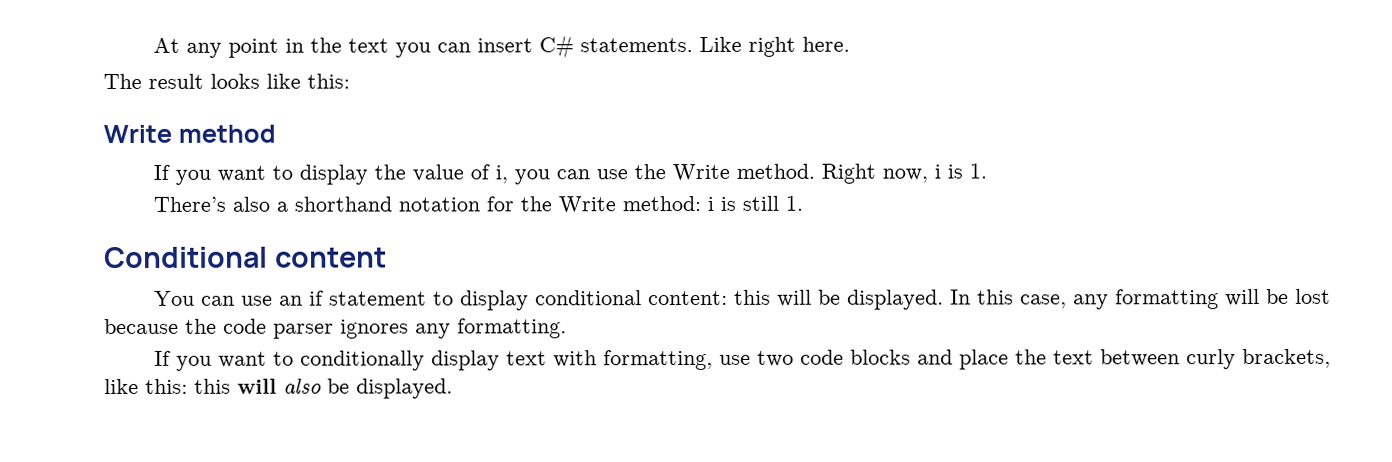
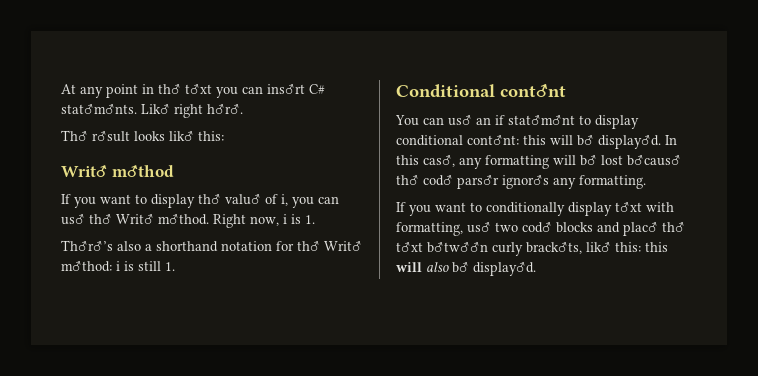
- At any point in the text you can insert C# statements. Like right here.
- The result looks like this:
+ At any point in th♂ t♂xt you can ins♂rt C# stat♂m♂nts. Lik♂ right h♂r♂.
+ Th♂ r♂sult looks lik♂ this:
- Write method
+ Writ♂ m♂thod
- If you want to display the value of i, you can use the Write method.
+ If you want to display th♂ valu♂ of i, you can us♂ th♂ Writ♂ m♂thod.
- There’s also a shorthand notation for the Write method: i is still 1.
+ Th♂r♂’s also a shorthand notation for th♂ Writ♂ m♂thod: i is still 1.
- Conditional content
+ Conditional cont♂nt
- You can use an if statement to display conditional content: this will be displayed.
+ You can us♂ an if stat♂m♂nt to display conditional cont♂nt: this will b♂ display♂d.
- In this case, any formatting will be lost because the code parser ignores any formatting.
+ In this cas♂, any formatting will b♂ lost b♂caus♂ th♂ cod♂ pars♂r ignor♂s any formatting.
- If you want to conditionally display text with formatting, use two code blocks and place the text between curly brackets, like this: this will also be displayed.
+ If you want to conditionally display t♂xt with formatting, us♂ two cod♂ blocks and plac♂ th♂ t♂xt b♂tw♂♂n curly brack♂ts, lik♂ this: this will also b♂ display♂d.

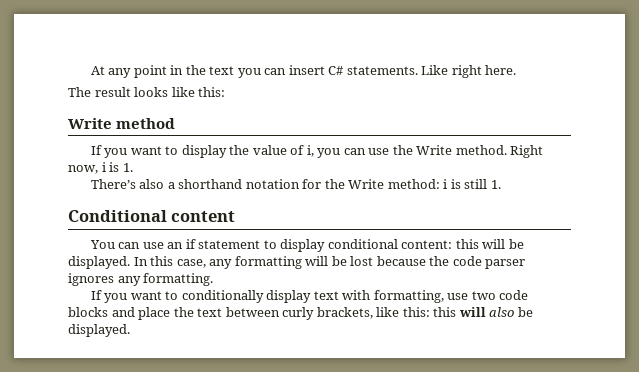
- At any point in th♂ t♂xt you can ins♂rt C# stat♂m♂nts. Lik♂ right h♂r♂.
- Th♂ r♂sult looks lik♂ this:
+ At any point in the text you can insert C# statements. Like right here.
+ The result looks like this:
- Writ♂ m♂thod
+ Write method
- If you want to display th♂ valu♂ of i, you can us♂ th♂ Writ♂ m♂thod.
+ If you want to display the value of i, you can use the Write method.
- Th♂r♂’s also a shorthand notation for th♂ Writ♂ m♂thod: i is still 1.
+ There’s also a shorthand notation for the Write method: i is still 1.
- Conditional cont♂nt
+ Conditional content
- You can us♂ an if stat♂m♂nt to display conditional cont♂nt: this will b♂ display♂d.
+ You can use an if statement to display conditional content: this will be displayed.
- In this cas♂, any formatting will b♂ lost b♂caus♂ th♂ cod♂ pars♂r ignor♂s any formatting.
+ In this case, any formatting will be lost because the code parser ignores any formatting.
- If you want to conditionally display t♂xt with formatting, us♂ two cod♂ blocks and plac♂ th♂ t♂xt b♂tw♂♂n curly brack♂ts, lik♂ this: this will also b♂ display♂d.
+ If you want to conditionally display text with formatting, use two code blocks and place the text between curly brackets, like this: this will also be displayed.

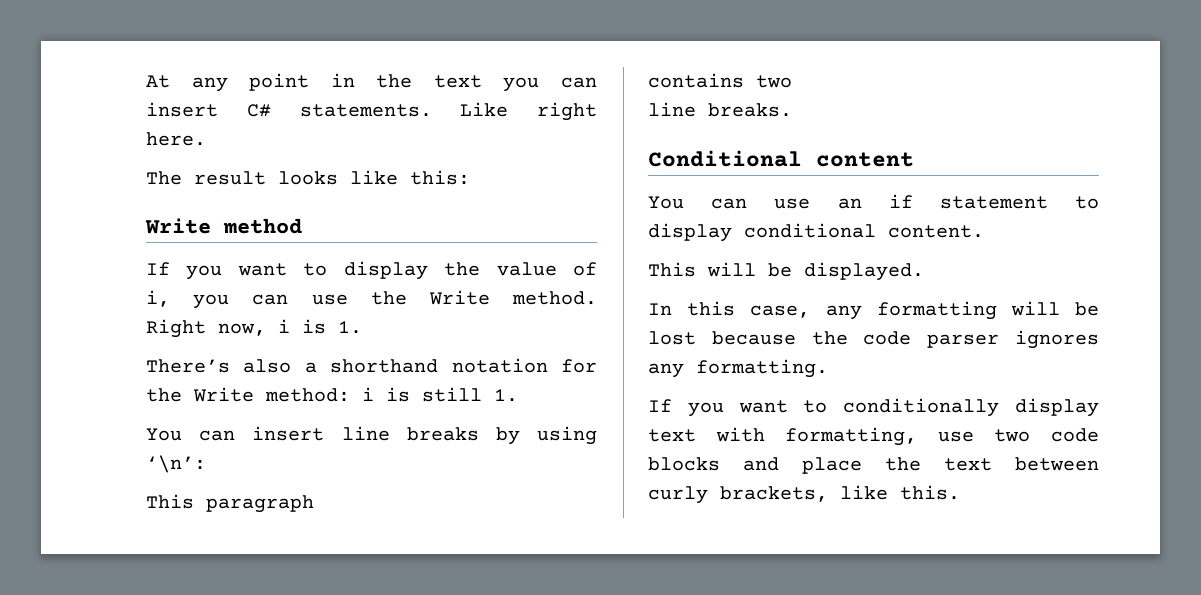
+ You can insert line breaks by using ‘\n’:
+ This paragraph
+ contains two
+ line breaks.
- You can use an if statement to display conditional content: this will be displayed. In this case, any formatting will be lost because the code parser ignores any formatting.
+ You can use an if statement to display conditional content.
+ This will be displayed.
+ In this case, any formatting will be lost because the code parser ignores any formatting.
- If you want to conditionally display text with formatting, use two code blocks and place the text between curly brackets, like this: this will also be displayed.
+ If you want to conditionally display text with formatting, use two code blocks and place the text between curly brackets, like this.

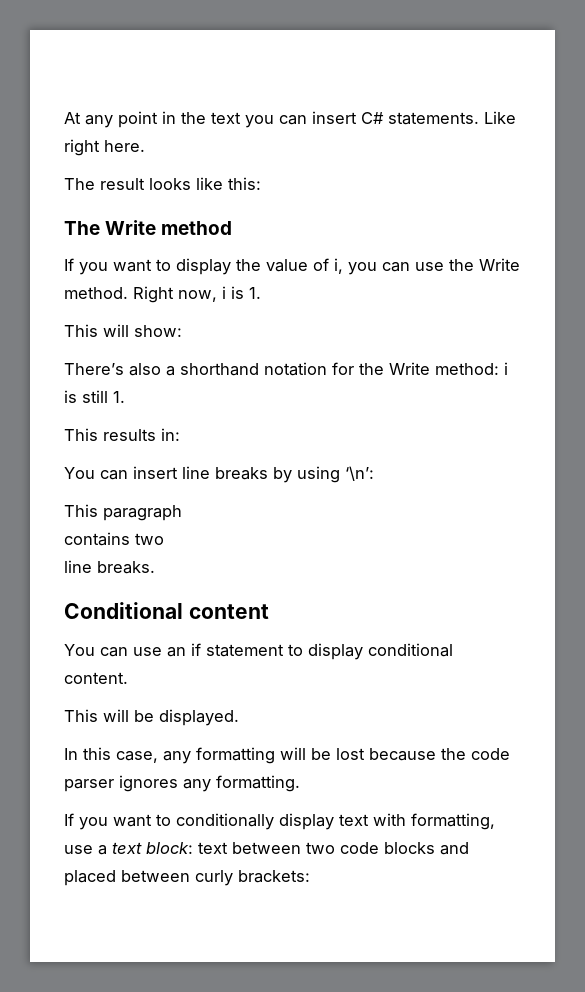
- Write method
+ The Write method
+ This will show:
+ This results in:
- If you want to conditionally display text with formatting, use two code blocks and place the text between curly brackets, like this.
+ If you want to conditionally display text with formatting, use a text block: text between two code blocks and placed between curly brackets:

